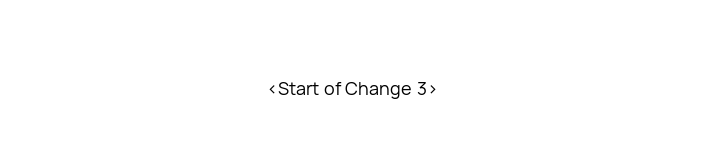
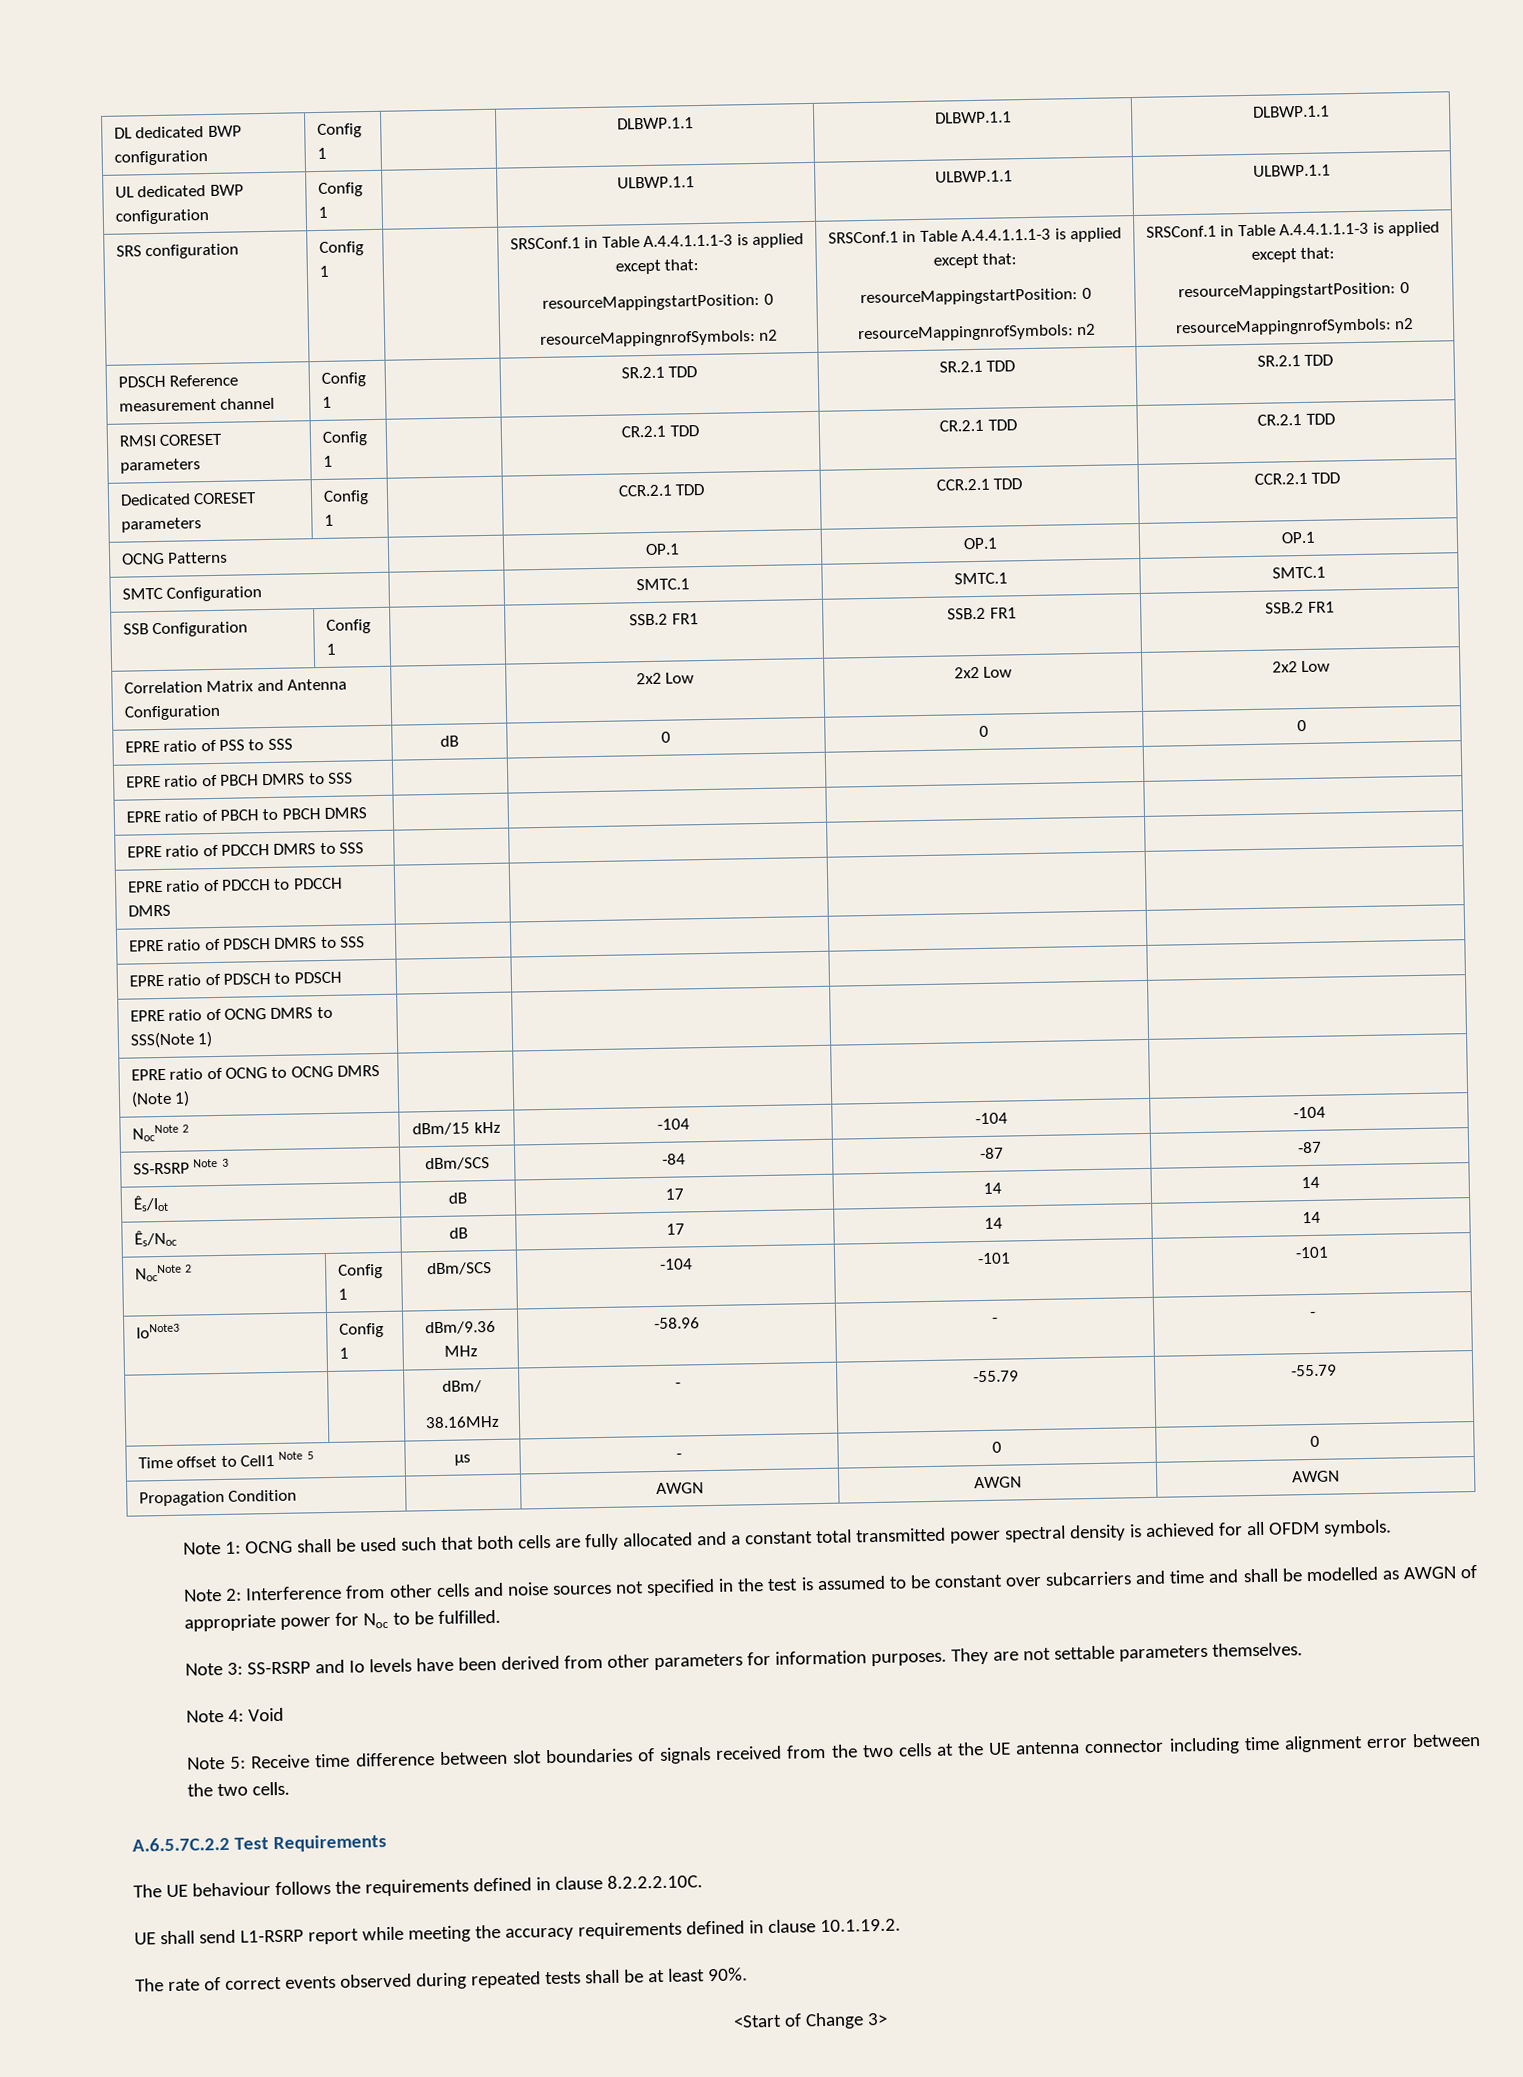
+ DL dedicated BWP configuration | Config 1 | | DLBWP.1.1 | DLBWP.1.1 | DLBWP.1.1
+ UL dedicated BWP configuration | Config 1 | | ULBWP.1.1 | ULBWP.1.1 | ULBWP.1.1
+ SRS configuration | Config 1 | | SRSConf.1 in Table A.4.4.1.1.1-3 is applied except that:
+ resourceMappingstartPosition: 0
+ resourceMappingnrofSymbols: n2 | SRSConf.1 in Table A.4.4.1.1.1-3 is applied except that:
+ resourceMappingstartPosition: 0
+ resourceMappingnrofSymbols: n2 | SRSConf.1 in Table A.4.4.1.1.1-3 is applied except that:
+ resourceMappingstartPosition: 0
+ resourceMappingnrofSymbols: n2
+ PDSCH Reference measurement channel | Config 1 | | SR.2.1 TDD | SR.2.1 TDD | SR.2.1 TDD
+ RMSI CORESET parameters | Config 1 | | CR.2.1 TDD | CR.2.1 TDD | CR.2.1 TDD
+ Dedicated CORESET parameters | Config 1 | | CCR.2.1 TDD | CCR.2.1 TDD | CCR.2.1 TDD
+ OCNG Patterns | | OP.1 | OP.1 | OP.1
+ SMTC Configuration | | SMTC.1 | SMTC.1 | SMTC.1
+ SSB Configuration | Config 1 | | SSB.2 FR1 | SSB.2 FR1 | SSB.2 FR1
+ Correlation Matrix and Antenna Configuration | | 2x2 Low | 2x2 Low | 2x2 Low
+ EPRE ratio of PSS to SSS | dB | 0 | 0 | 0
+ EPRE ratio of PBCH DMRS to SSS | | | |
+ EPRE ratio of PBCH to PBCH DMRS | | | |
+ EPRE ratio of PDCCH DMRS to SSS | | | |
+ EPRE ratio of PDCCH to PDCCH DMRS | | | |
+ EPRE ratio of PDSCH DMRS to SSS | | | |
+ EPRE ratio of PDSCH to PDSCH | | | |
+ EPRE ratio of OCNG DMRS to SSS(Note 1) | | | |
+ EPRE ratio of OCNG to OCNG DMRS (Note 1) | | | |
+ NocNote 2 | dBm/15 kHz | -104 | -104 | -104
+ SS-RSRP Note 3 | dBm/SCS | -84 | -87 | -87
+ Ês/Iot | dB | 17 | 14 | 14
+ Ês/Noc | dB | 17 | 14 | 14
+ NocNote 2 | Config 1 | dBm/SCS | -104 | -101 | -101
+ IoNote3 | Config 1 | dBm/9.36 MHz | -58.96 | - | -
+ | | dBm/
+ 38.16MHz | - | -55.79 | -55.79
+ Time offset to Cell1 Note 5 | μs | - | 0 | 0
+ Propagation Condition | | AWGN | AWGN | AWGN
+ Note 1: OCNG shall be used such that both cells are fully allocated and a constant total transmitted power spectral density is achieved for all OFDM symbols.
+ Note 2: Interference from other cells and noise sources not specified in the test is assumed to be constant over subcarriers and time and shall be modelled as AWGN of appropriate power for Noc to be fulfilled.
+ Note 3: SS-RSRP and Io levels have been derived from other parameters for information purposes. They are not settable parameters themselves.
+ Note 4: Void
+ Note 5: Receive time difference between slot boundaries of signals received from the two cells at the UE antenna connector including time alignment error between the two cells.
+ A.6.5.7C.2.2 Test Requirements
+ The UE behaviour follows the requirements defined in clause 8.2.2.2.10C.
+ UE shall send L1-RSRP report while meeting the accuracy requirements defined in clause 10.1.19.2.
+ The rate of correct events observed during repeated tests shall be at least 90%.

